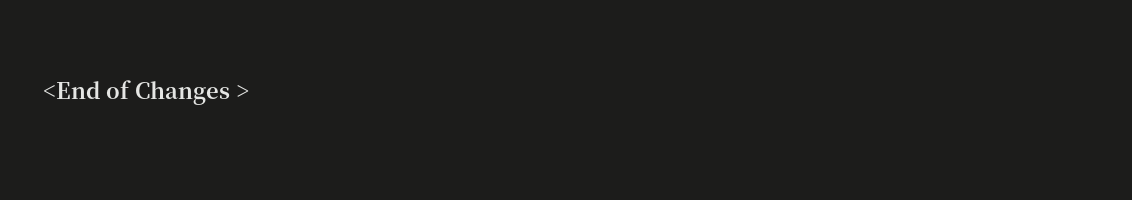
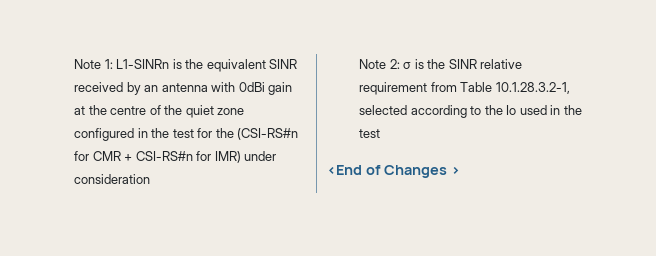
+ Note 1: L1-SINRn is the equivalent SINR received by an antenna with 0dBi gain at the centre of the quiet zone configured in the test for the (CSI-RS#n for CMR + CSI-RS#n for IMR) under consideration
+ Note 2: σ is the SINR relative requirement from Table 10.1.28.3.2-1, selected according to the Io used in the test

